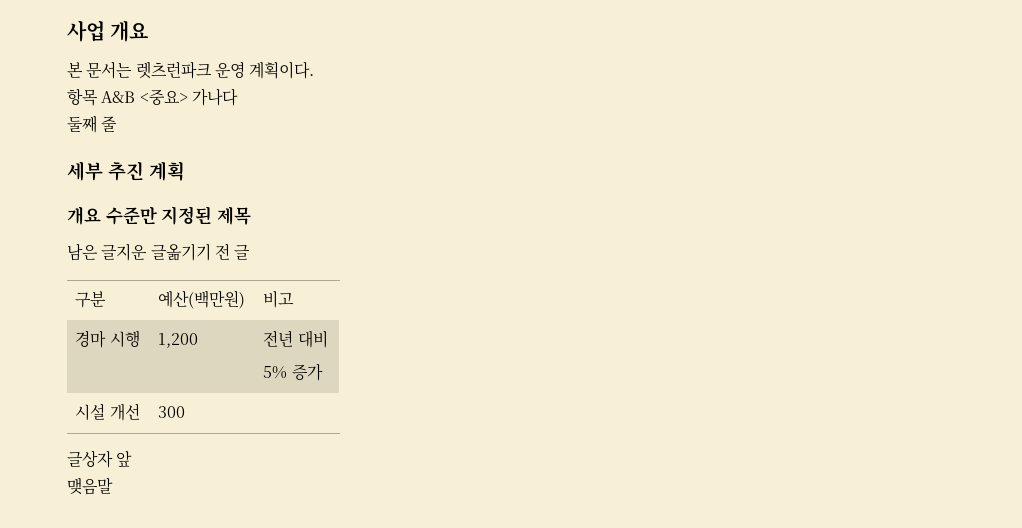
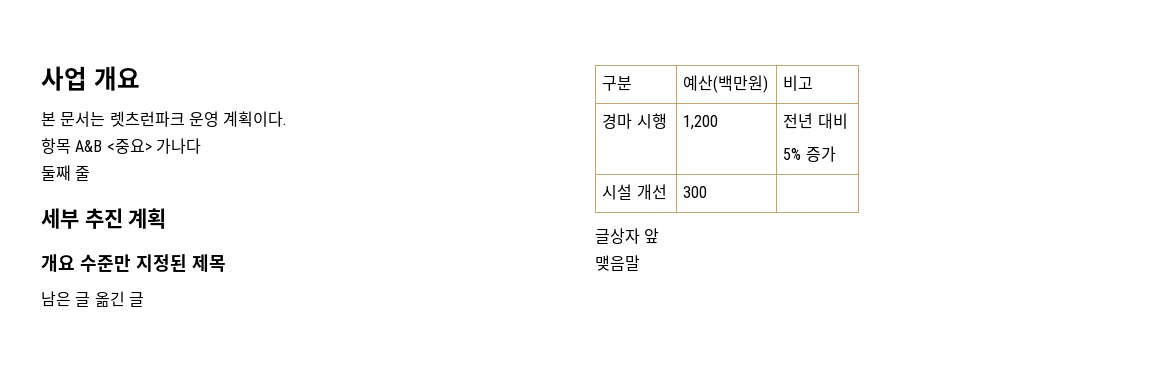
- 남은 글지운 글옮기기 전 글
+ 남은 글 옮긴 글

